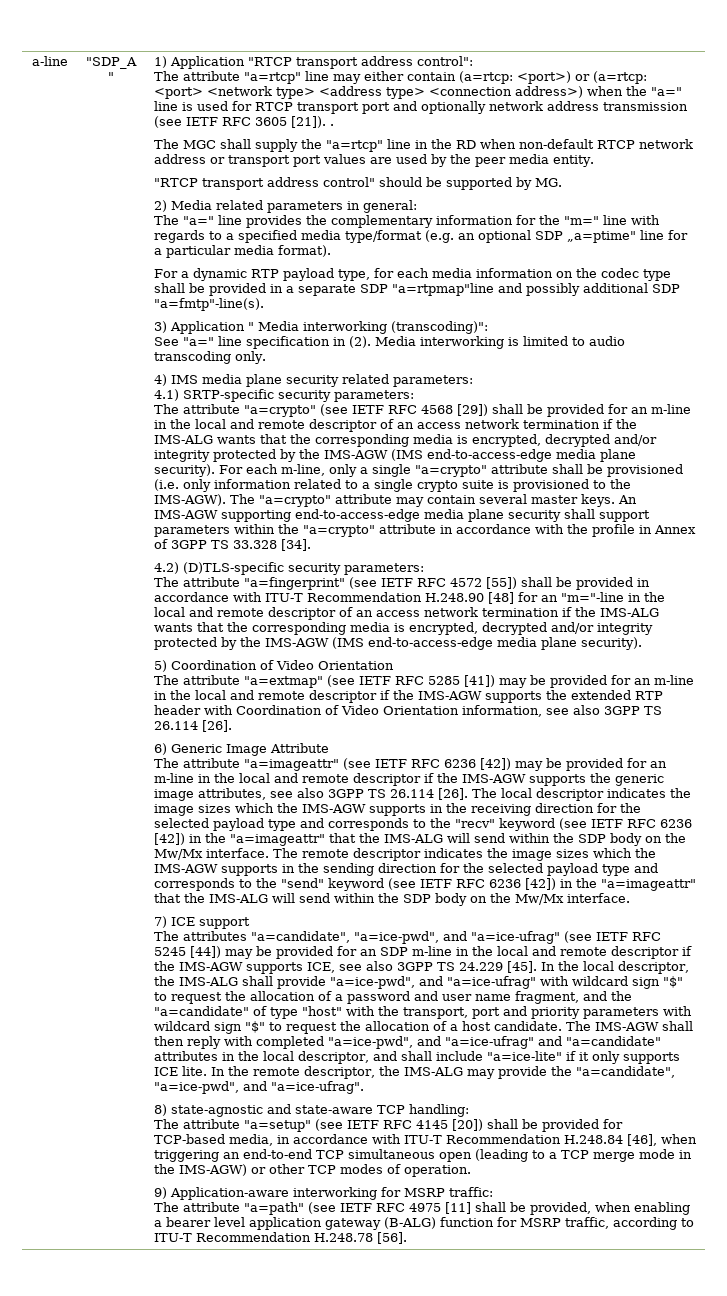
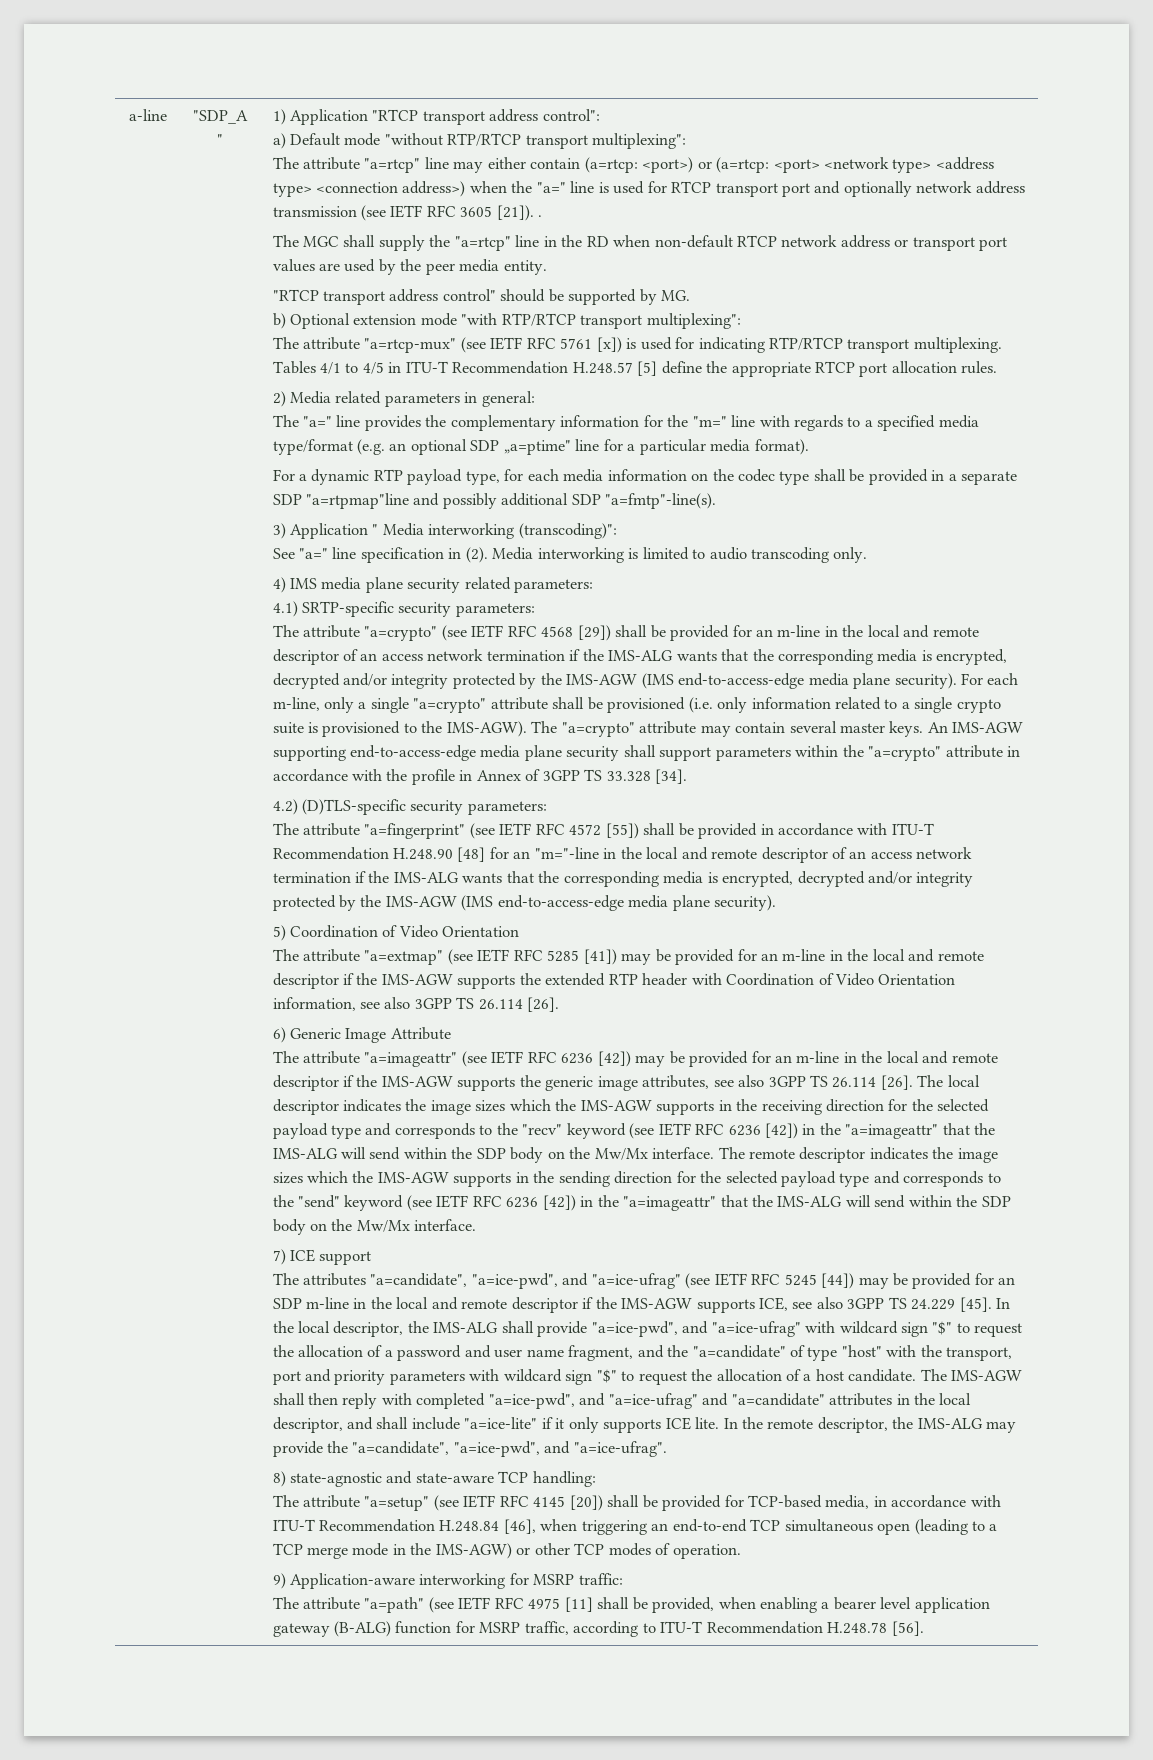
+ a) Default mode "without RTP/RTCP transport multiplexing":
+ b) Optional extension mode "with RTP/RTCP transport multiplexing":
+ The attribute "a=rtcp-mux" (see IETF RFC 5761 [x]) is used for indicating RTP/RTCP transport multiplexing. Tables 4/1 to 4/5 in ITU-T Recommendation H.248.57 [5] define the appropriate RTCP port allocation rules.

